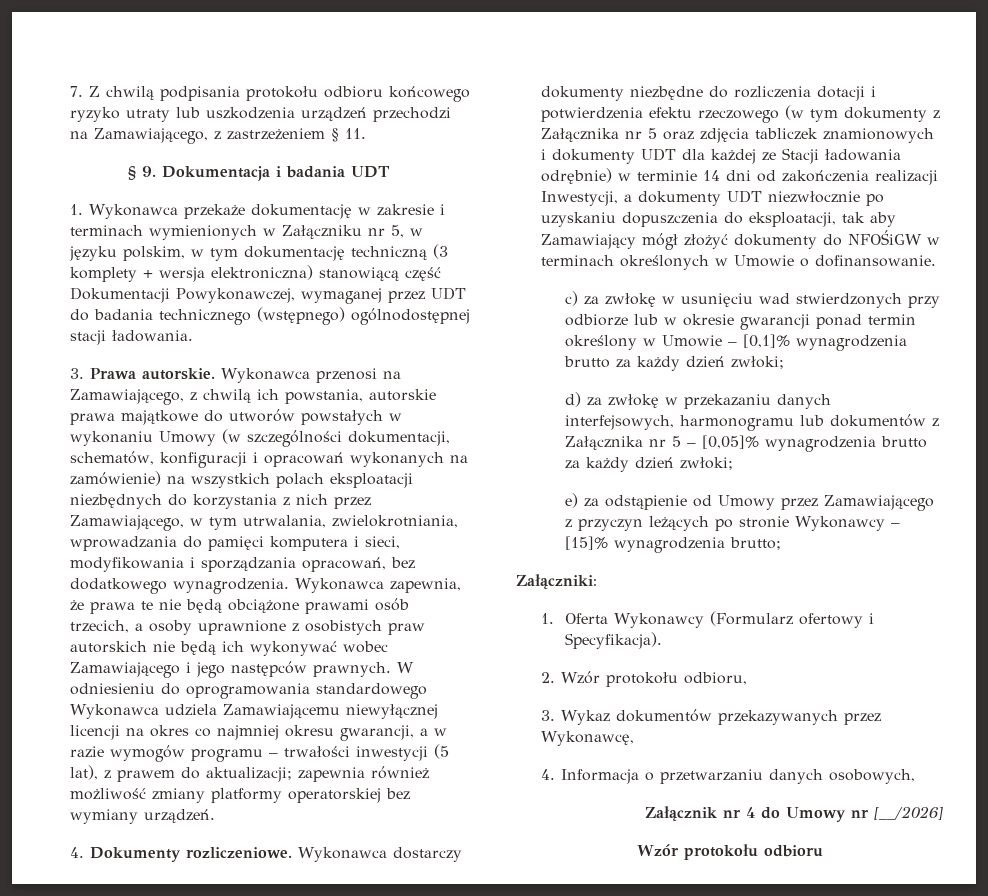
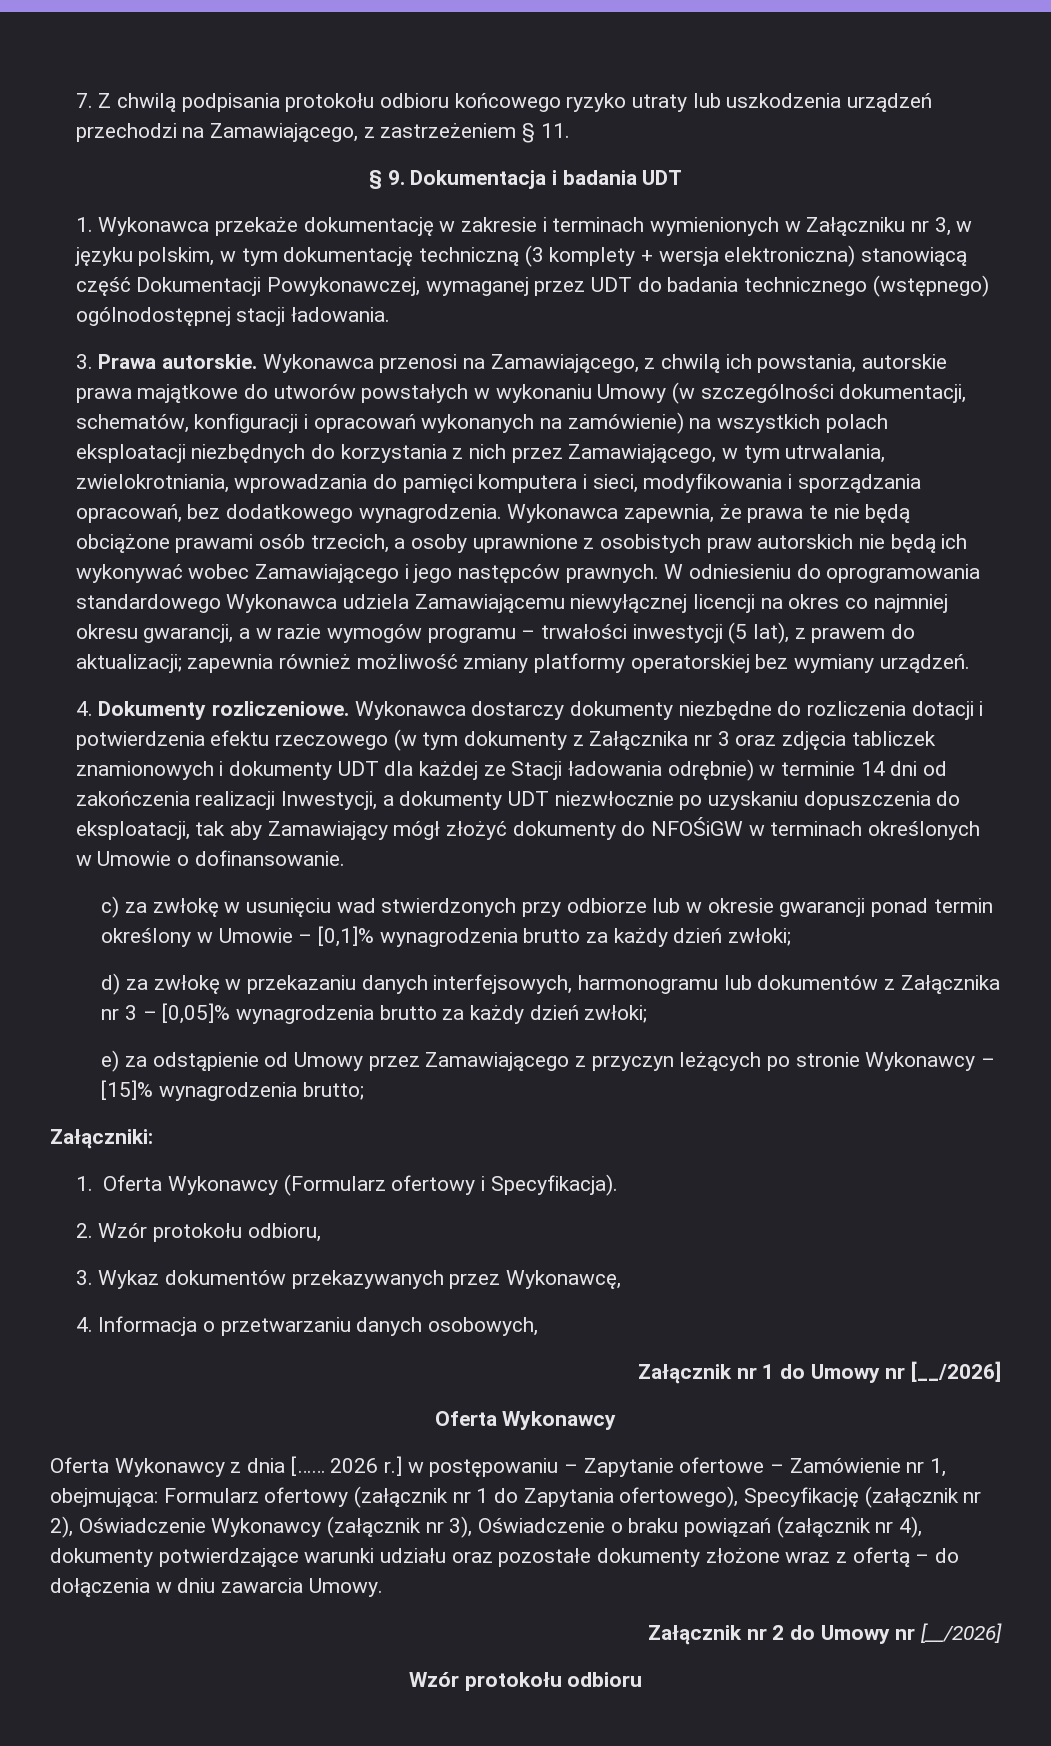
- 1. Wykonawca przekaże dokumentację w zakresie i terminach wymienionych w Załączniku nr 5, w języku polskim, w tym dokumentację techniczną (3 komplety + wersja elektroniczna) stanowiącą część Dokumentacji Powykonawczej, wymaganej przez UDT do badania technicznego (wstępnego) ogólnodostępnej stacji ładowania.
+ 1. Wykonawca przekaże dokumentację w zakresie i terminach wymienionych w Załączniku nr 3, w języku polskim, w tym dokumentację techniczną (3 komplety + wersja elektroniczna) stanowiącą część Dokumentacji Powykonawczej, wymaganej przez UDT do badania technicznego (wstępnego) ogólnodostępnej stacji ładowania.
- Wykonawca dostarczy dokumenty niezbędne do rozliczenia dotacji i potwierdzenia efektu rzeczowego (w tym dokumenty z Załącznika nr 5 oraz zdjęcia tabliczek znamionowych i dokumenty UDT dla każdej ze Stacji ładowania odrębnie) w terminie 14 dni od zakończenia realizacji Inwestycji, a dokumenty UDT niezwłocznie po uzyskaniu dopuszczenia do eksploatacji, tak aby Zamawiający mógł złożyć dokumenty do NFOŚiGW w terminach określonych w Umowie o dofinansowanie.
+ Wykonawca dostarczy dokumenty niezbędne do rozliczenia dotacji i potwierdzenia efektu rzeczowego (w tym dokumenty z Załącznika nr 3 oraz zdjęcia tabliczek znamionowych i dokumenty UDT dla każdej ze Stacji ładowania odrębnie) w terminie 14 dni od zakończenia realizacji Inwestycji, a dokumenty UDT niezwłocznie po uzyskaniu dopuszczenia do eksploatacji, tak aby Zamawiający mógł złożyć dokumenty do NFOŚiGW w terminach określonych w Umowie o dofinansowanie.
- d) za zwłokę w przekazaniu danych interfejsowych, harmonogramu lub dokumentów z Załącznika nr 5 – [0,05]% wynagrodzenia brutto za każdy dzień zwłoki;
+ d) za zwłokę w przekazaniu danych interfejsowych, harmonogramu lub dokumentów z Załącznika nr 3 – [0,05]% wynagrodzenia brutto za każdy dzień zwłoki;
- Załącznik nr 4 do Umowy nr [__/2026]
+ Załącznik nr 1 do Umowy nr [__/2026]
+ Oferta Wykonawcy
+ Oferta Wykonawcy z dnia […… 2026 r.] w postępowaniu – Zapytanie ofertowe – Zamówienie nr 1, obejmująca: Formularz ofertowy (załącznik nr 1 do Zapytania ofertowego), Specyfikację (załącznik nr 2), Oświadczenie Wykonawcy (załącznik nr 3), Oświadczenie o braku powiązań (załącznik nr 4), dokumenty potwierdzające warunki udziału oraz pozostałe dokumenty złożone wraz z ofertą – do dołączenia w dniu zawarcia Umowy.
+ Załącznik nr 2 do Umowy nr [__/2026]

